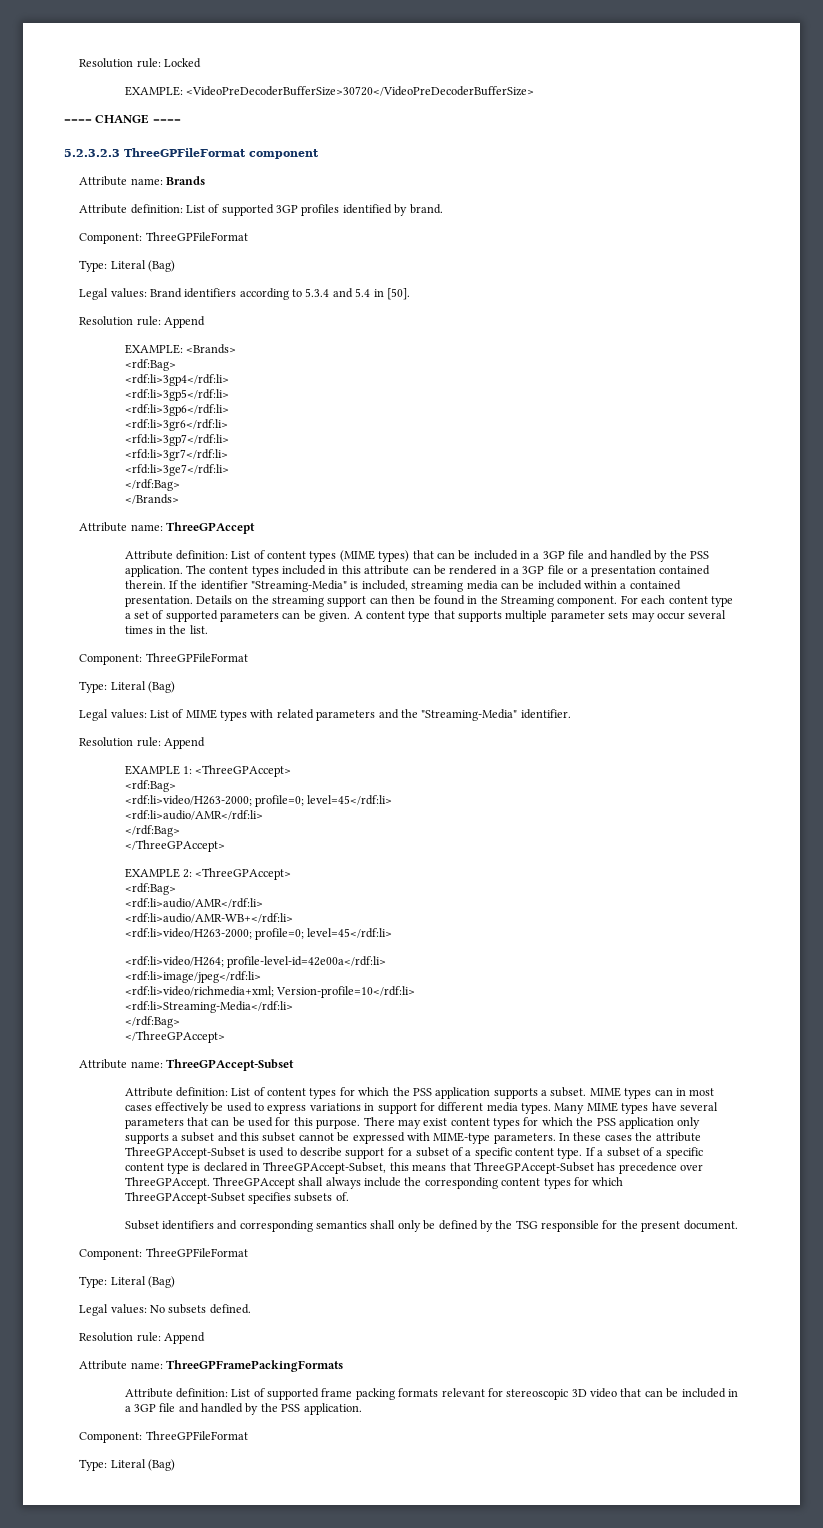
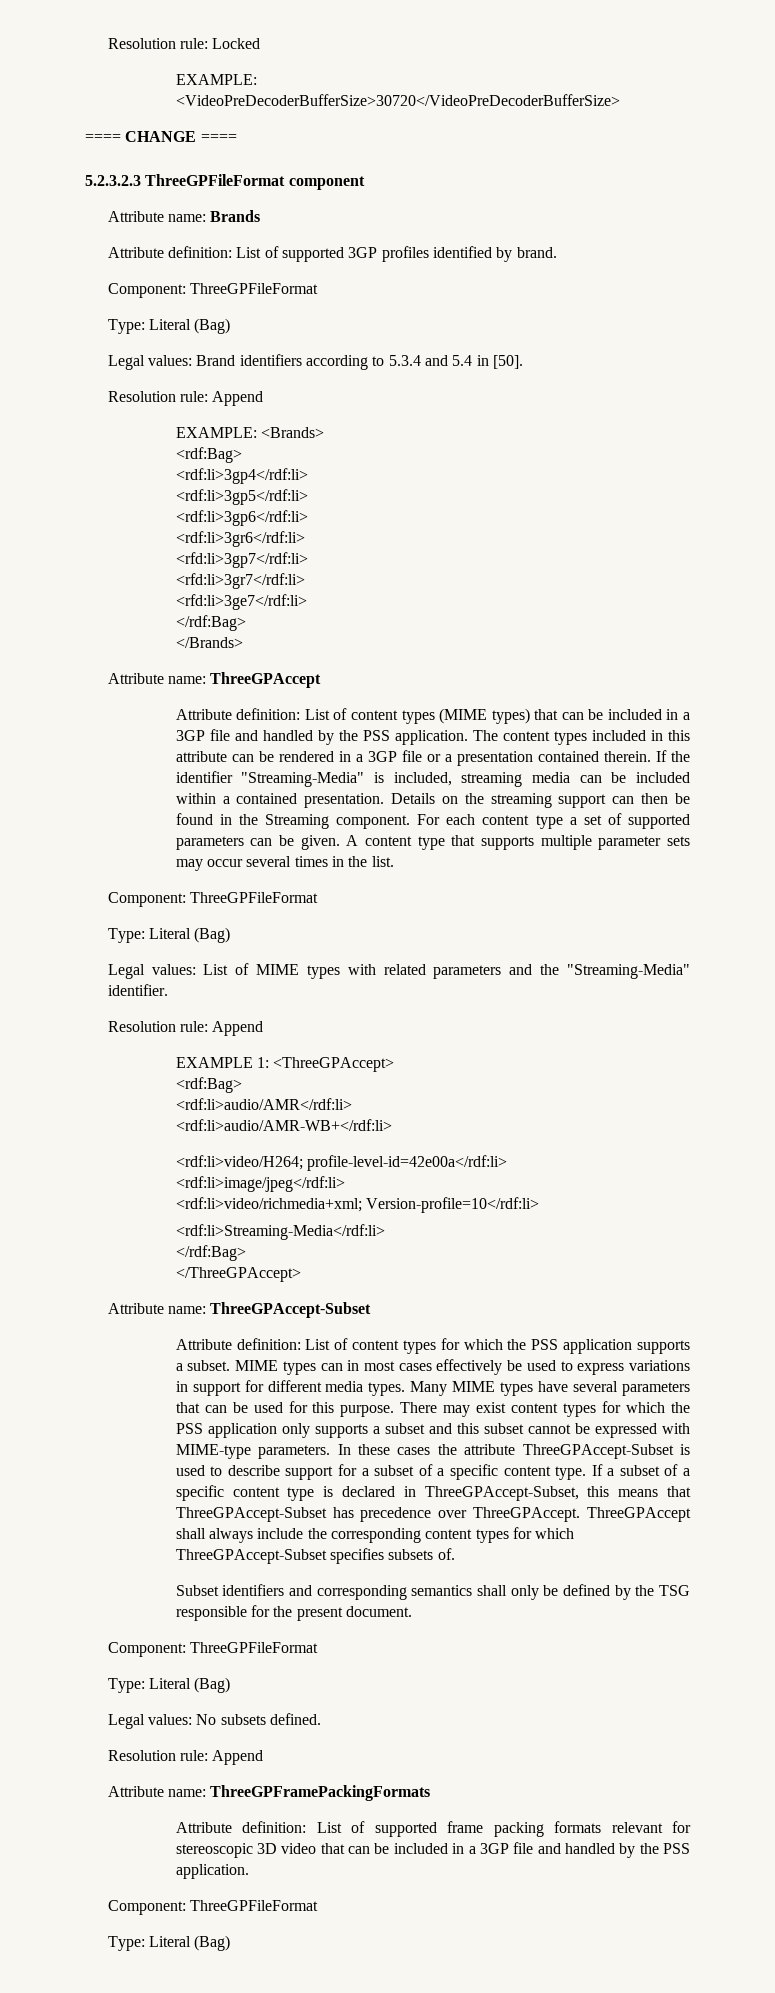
  EXAMPLE 1: <ThreeGPAccept>
- <rdf:Bag>
- <rdf:li>video/H263-2000; profile=0; level=45</rdf:li>
- <rdf:li>audio/AMR</rdf:li>
- </rdf:Bag>
- </ThreeGPAccept>
- EXAMPLE 2: <ThreeGPAccept>
  <rdf:li>audio/AMR-WB+</rdf:li>
- <rdf:li>video/H263-2000; profile=0; level=45</rdf:li>

